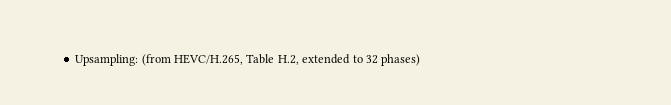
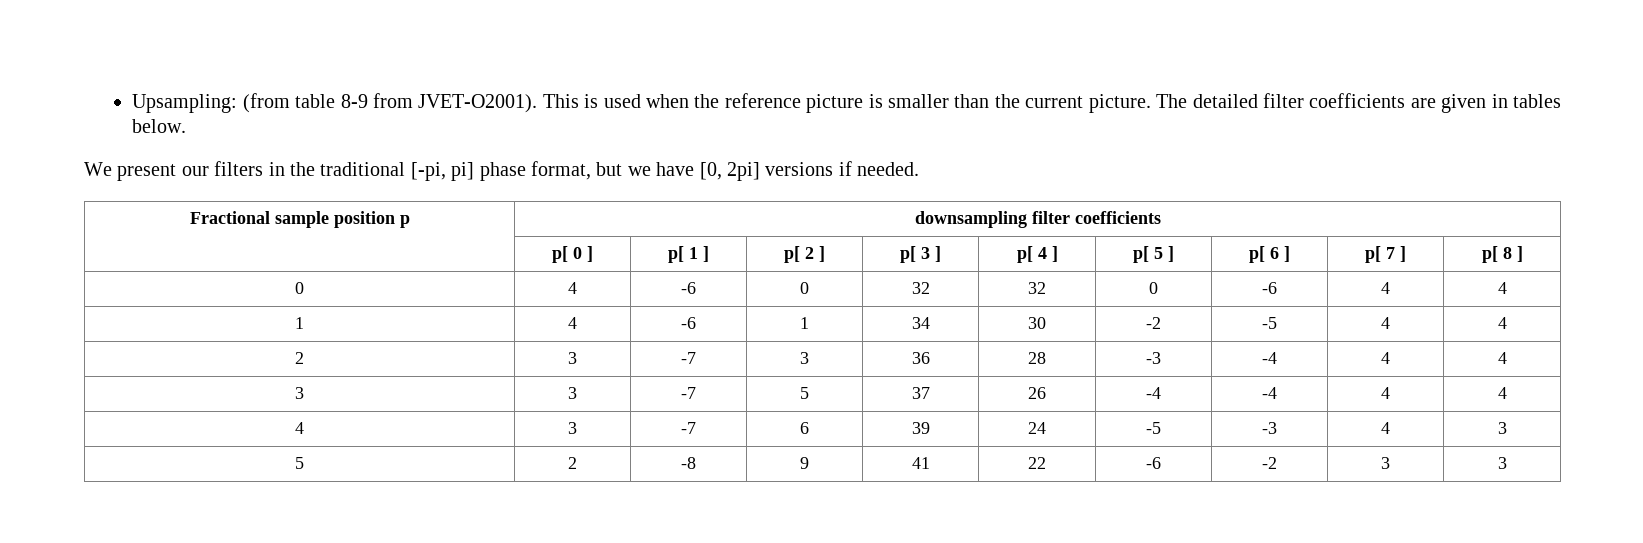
- Upsampling: (from HEVC/H.265, Table H.2, extended to 32 phases)
+ Upsampling: (from table 8-9 from JVET-O2001). This is used when the reference picture is smaller than the current picture. The detailed filter coefficients are given in tables below.
+ We present our filters in the traditional [-pi, pi] phase format, but we have [0, 2pi] versions if needed.
+ Fractional sample position p | downsampling filter coefficients
+ | p[ 0 ] | p[ 1 ] | p[ 2 ] | p[ 3 ] | p[ 4 ] | p[ 5 ] | p[ 6 ] | p[ 7 ] | p[ 8 ]
+ 0 | 4 | -6 | 0 | 32 | 32 | 0 | -6 | 4 | 4
+ 1 | 4 | -6 | 1 | 34 | 30 | -2 | -5 | 4 | 4
+ 2 | 3 | -7 | 3 | 36 | 28 | -3 | -4 | 4 | 4
+ 3 | 3 | -7 | 5 | 37 | 26 | -4 | -4 | 4 | 4
+ 4 | 3 | -7 | 6 | 39 | 24 | -5 | -3 | 4 | 3
+ 5 | 2 | -8 | 9 | 41 | 22 | -6 | -2 | 3 | 3

